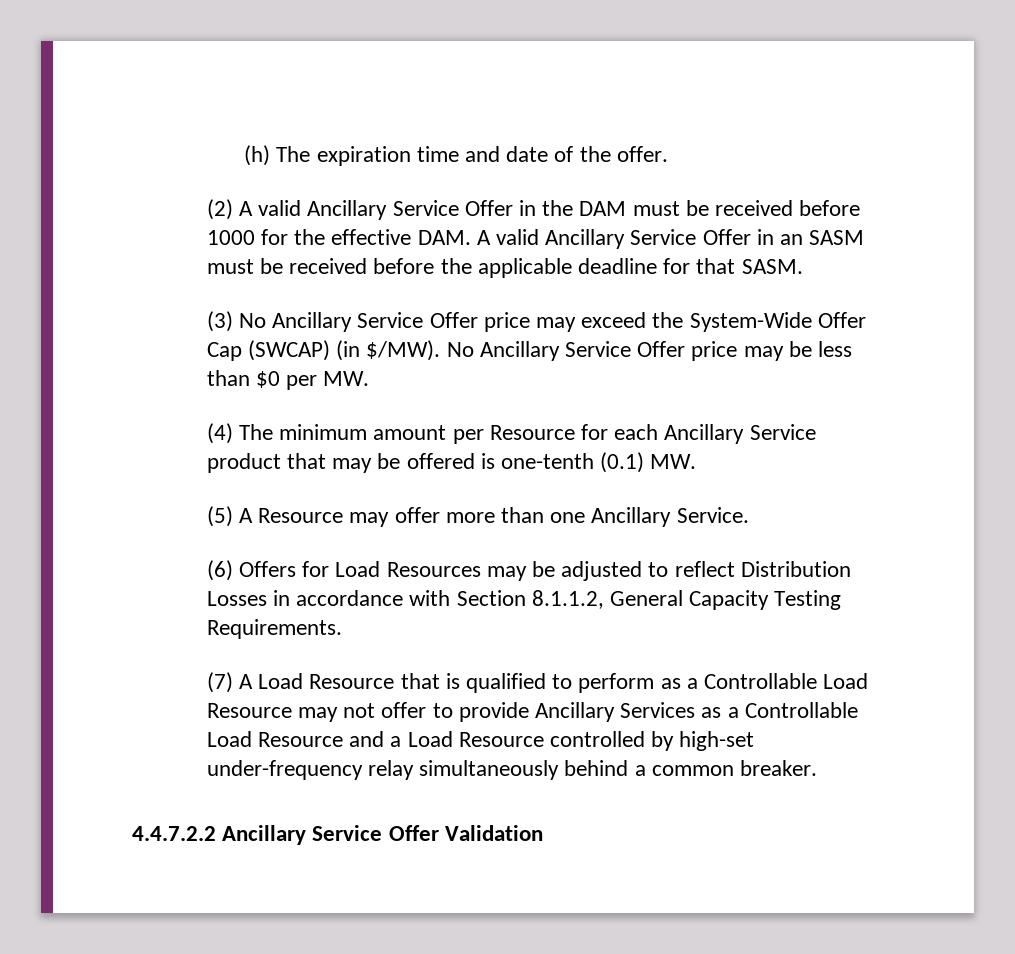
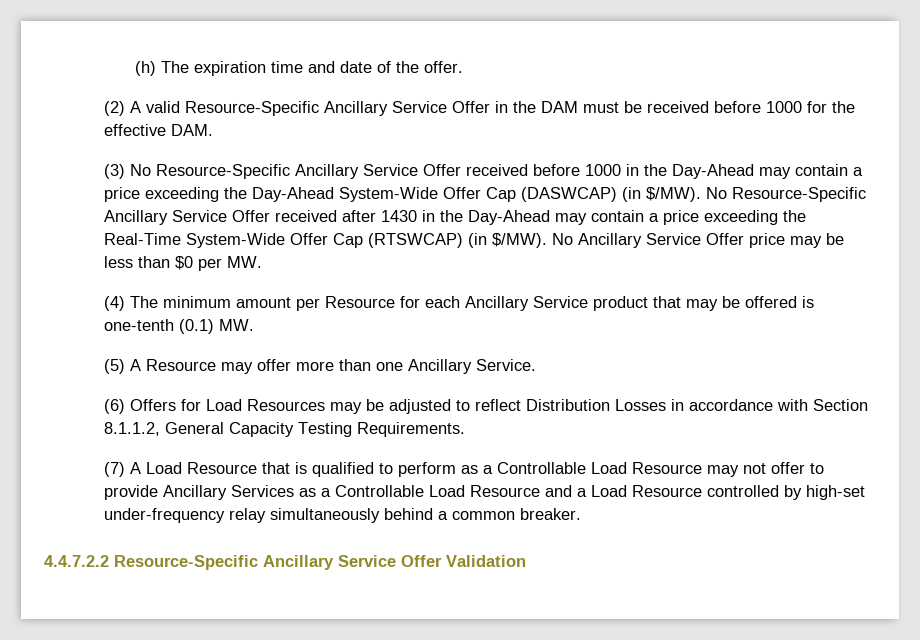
- (2) A valid Ancillary Service Offer in the DAM must be received before 1000 for the effective DAM. A valid Ancillary Service Offer in an SASM must be received before the applicable deadline for that SASM.
- (3) No Ancillary Service Offer price may exceed the System-Wide Offer Cap (SWCAP) (in $/MW).
+ (2) A valid Resource-Specific Ancillary Service Offer in the DAM must be received before 1000 for the effective DAM.
+ (3) No Resource-Specific Ancillary Service Offer received before 1000 in the Day-Ahead may contain a price exceeding the Day-Ahead System-Wide Offer Cap (DASWCAP) (in $/MW). No Resource-Specific Ancillary Service Offer received after 1430 in the Day-Ahead may contain a price exceeding the Real-Time System-Wide Offer Cap (RTSWCAP) (in $/MW).
- 4.4.7.2.2 Ancillary Service Offer Validation
+ 4.4.7.2.2 Resource-Specific Ancillary Service Offer Validation

